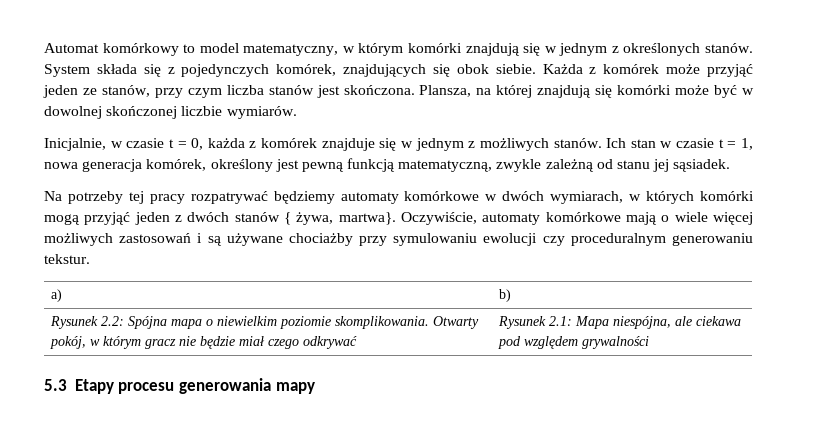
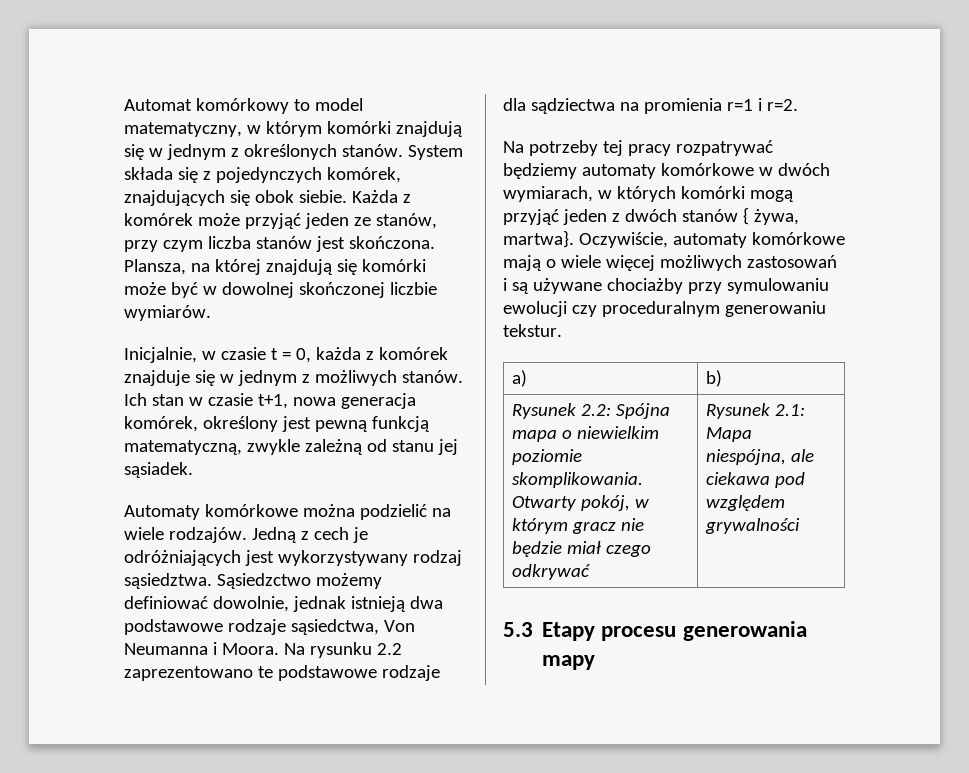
- Ich stan w czasie t = 1, nowa generacja komórek, określony jest pewną funkcją matematyczną, zwykle zależną od stanu jej sąsiadek.
+ Ich stan w czasie t+1, nowa generacja komórek, określony jest pewną funkcją matematyczną, zwykle zależną od stanu jej sąsiadek.
+ Automaty komórkowe można podzielić na wiele rodzajów. Jedną z cech je odróżniających jest wykorzystywany rodzaj sąsiedztwa. Sąsiedzctwo możemy definiować dowolnie, jednak istnieją dwa podstawowe rodzaje sąsiedctwa, Von Neumanna i Moora. Na rysunku 2.2 zaprezentowano te podstawowe rodzaje dla sądziectwa na promienia r=1 i r=2.

